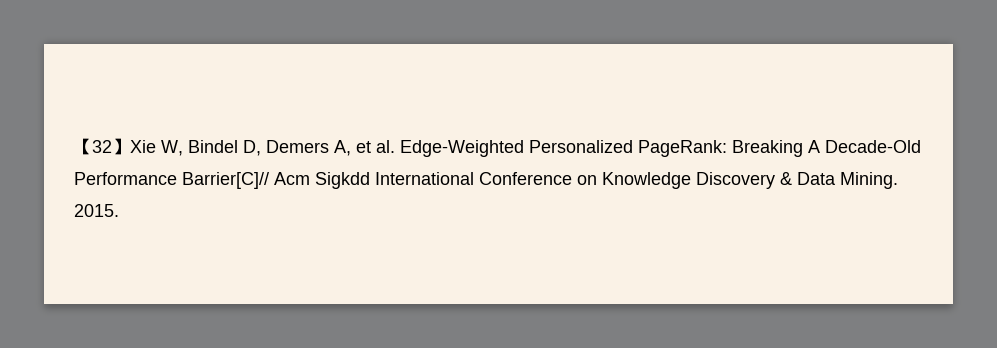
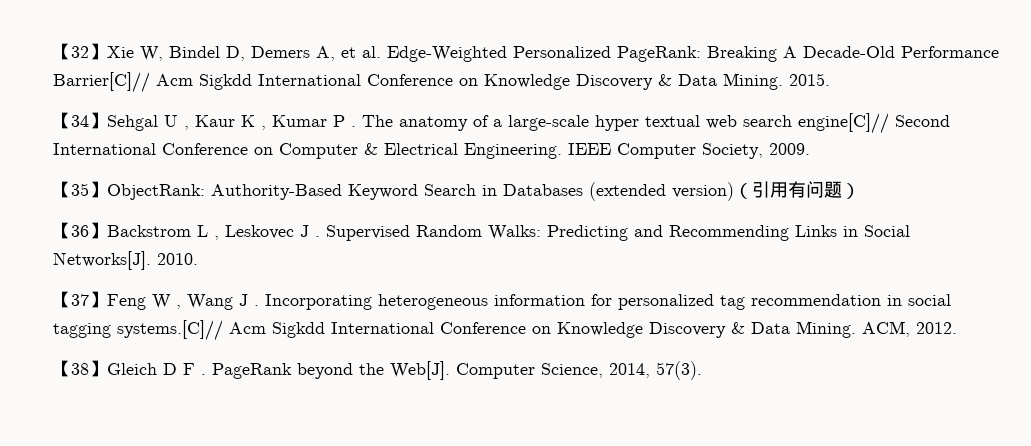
+ 【34】Sehgal U , Kaur K , Kumar P . The anatomy of a large-scale hyper textual web search engine[C]// Second International Conference on Computer & Electrical Engineering. IEEE Computer Society, 2009.
+ 【35】ObjectRank: Authority-Based Keyword Search in Databases (extended version)（引用有问题）
+ 【36】Backstrom L , Leskovec J . Supervised Random Walks: Predicting and Recommending Links in Social Networks[J]. 2010.
+ 【37】Feng W , Wang J . Incorporating heterogeneous information for personalized tag recommendation in social tagging systems.[C]// Acm Sigkdd International Conference on Knowledge Discovery & Data Mining. ACM, 2012.
+ 【38】Gleich D F . PageRank beyond the Web[J]. Computer Science, 2014, 57(3).

